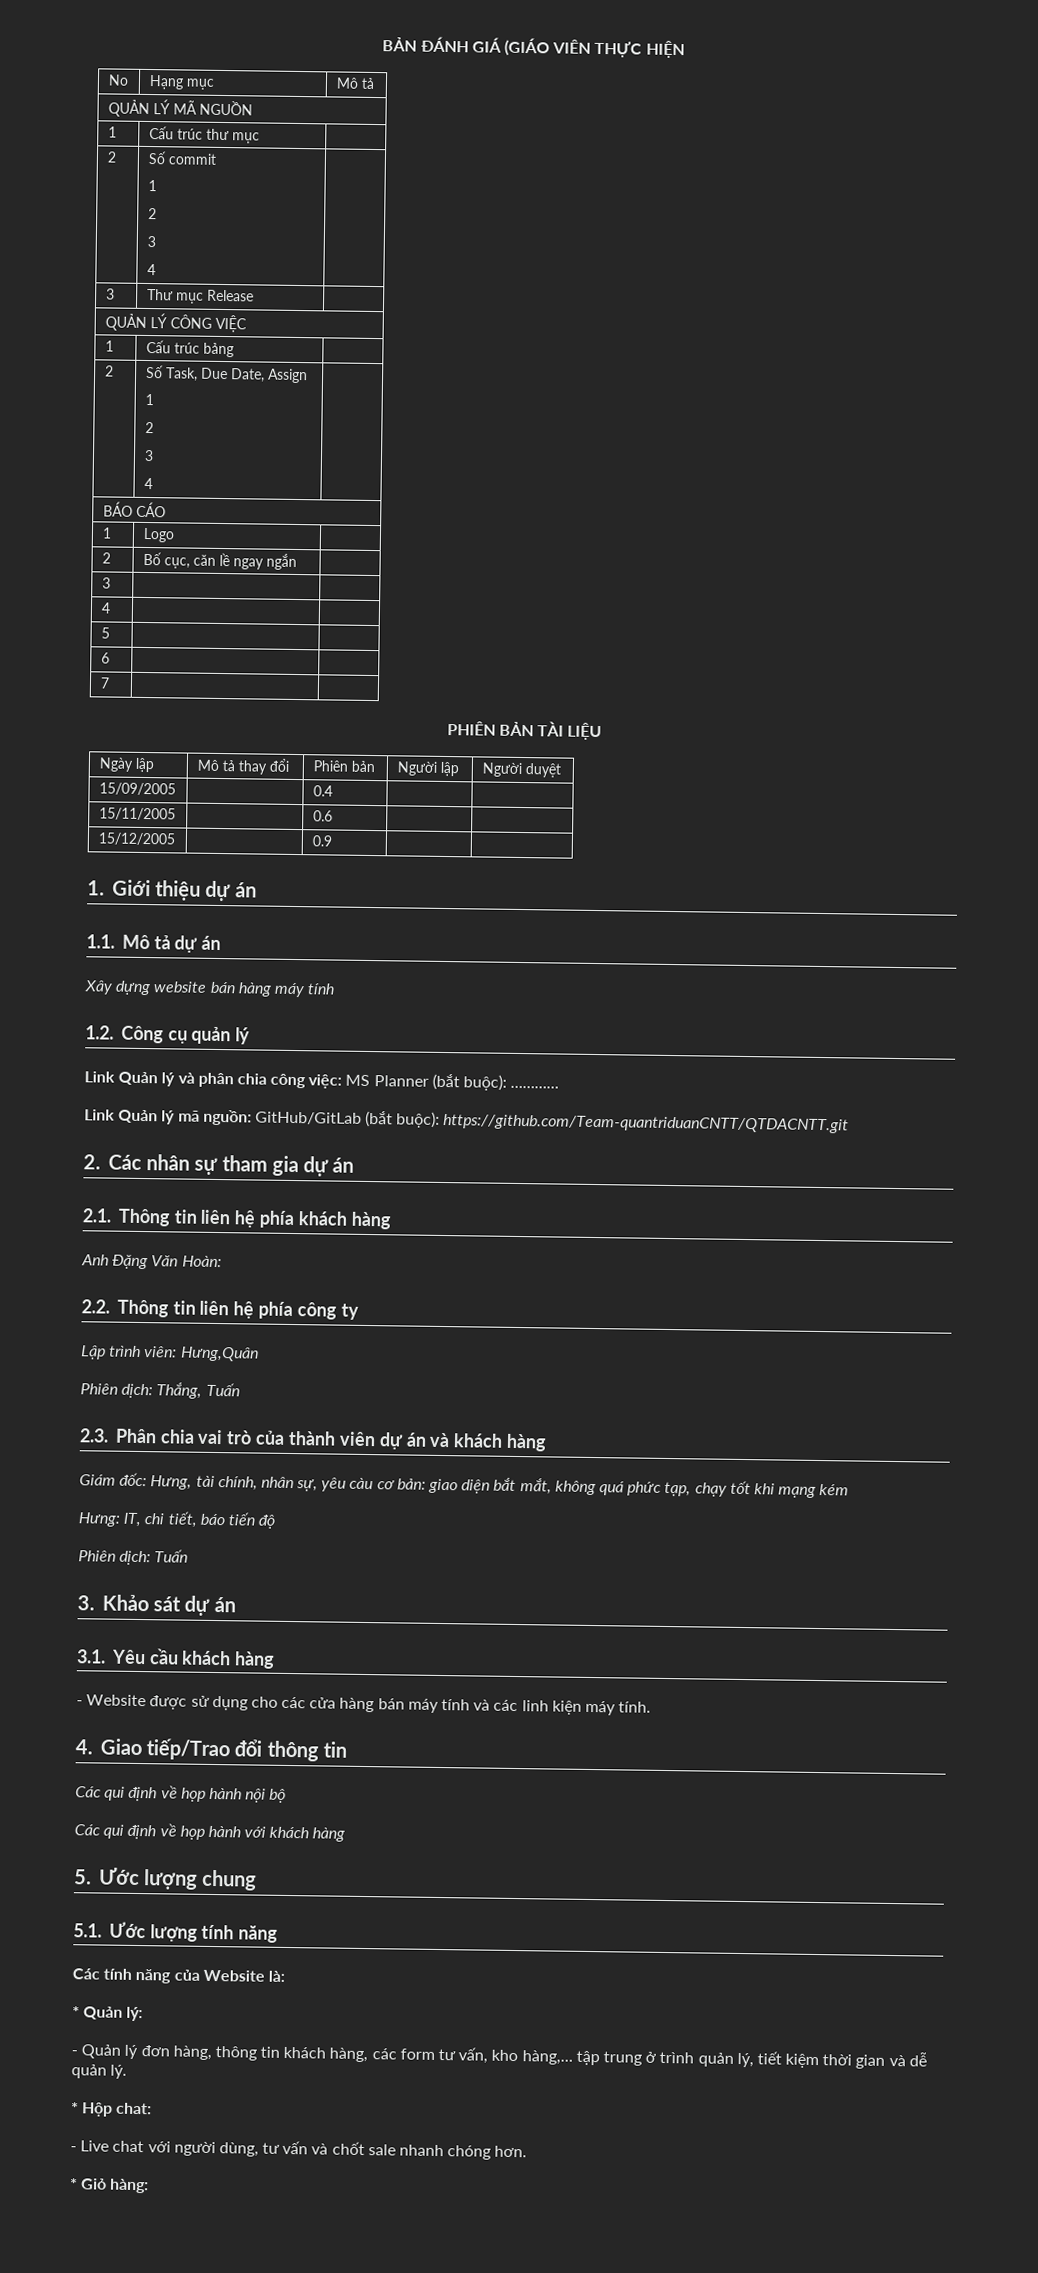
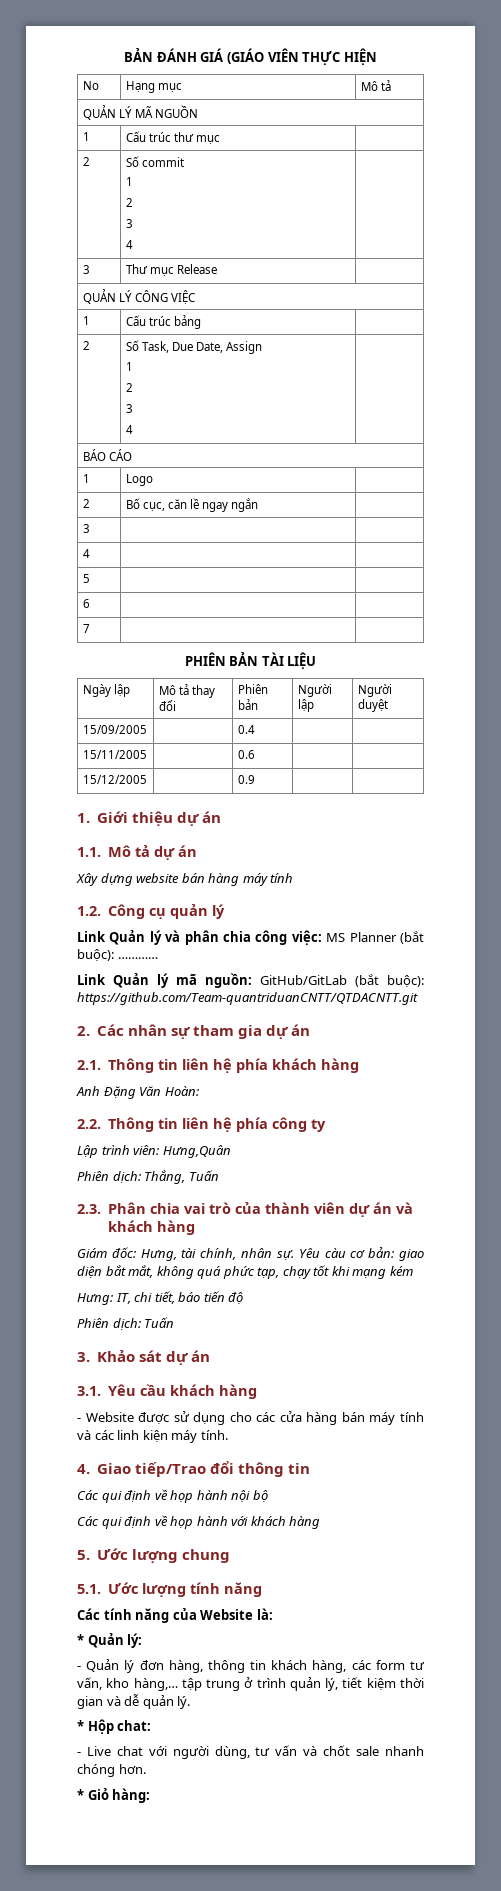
- Giám đốc: Hưng, tài chính, nhân sự, yêu càu cơ bản: giao diện bắt mắt, không quá phức tạp, chạy tốt khi mạng kém
+ Giám đốc: Hưng, tài chính, nhân sự. Yêu càu cơ bản: giao diện bắt mắt, không quá phức tạp, chạy tốt khi mạng kém

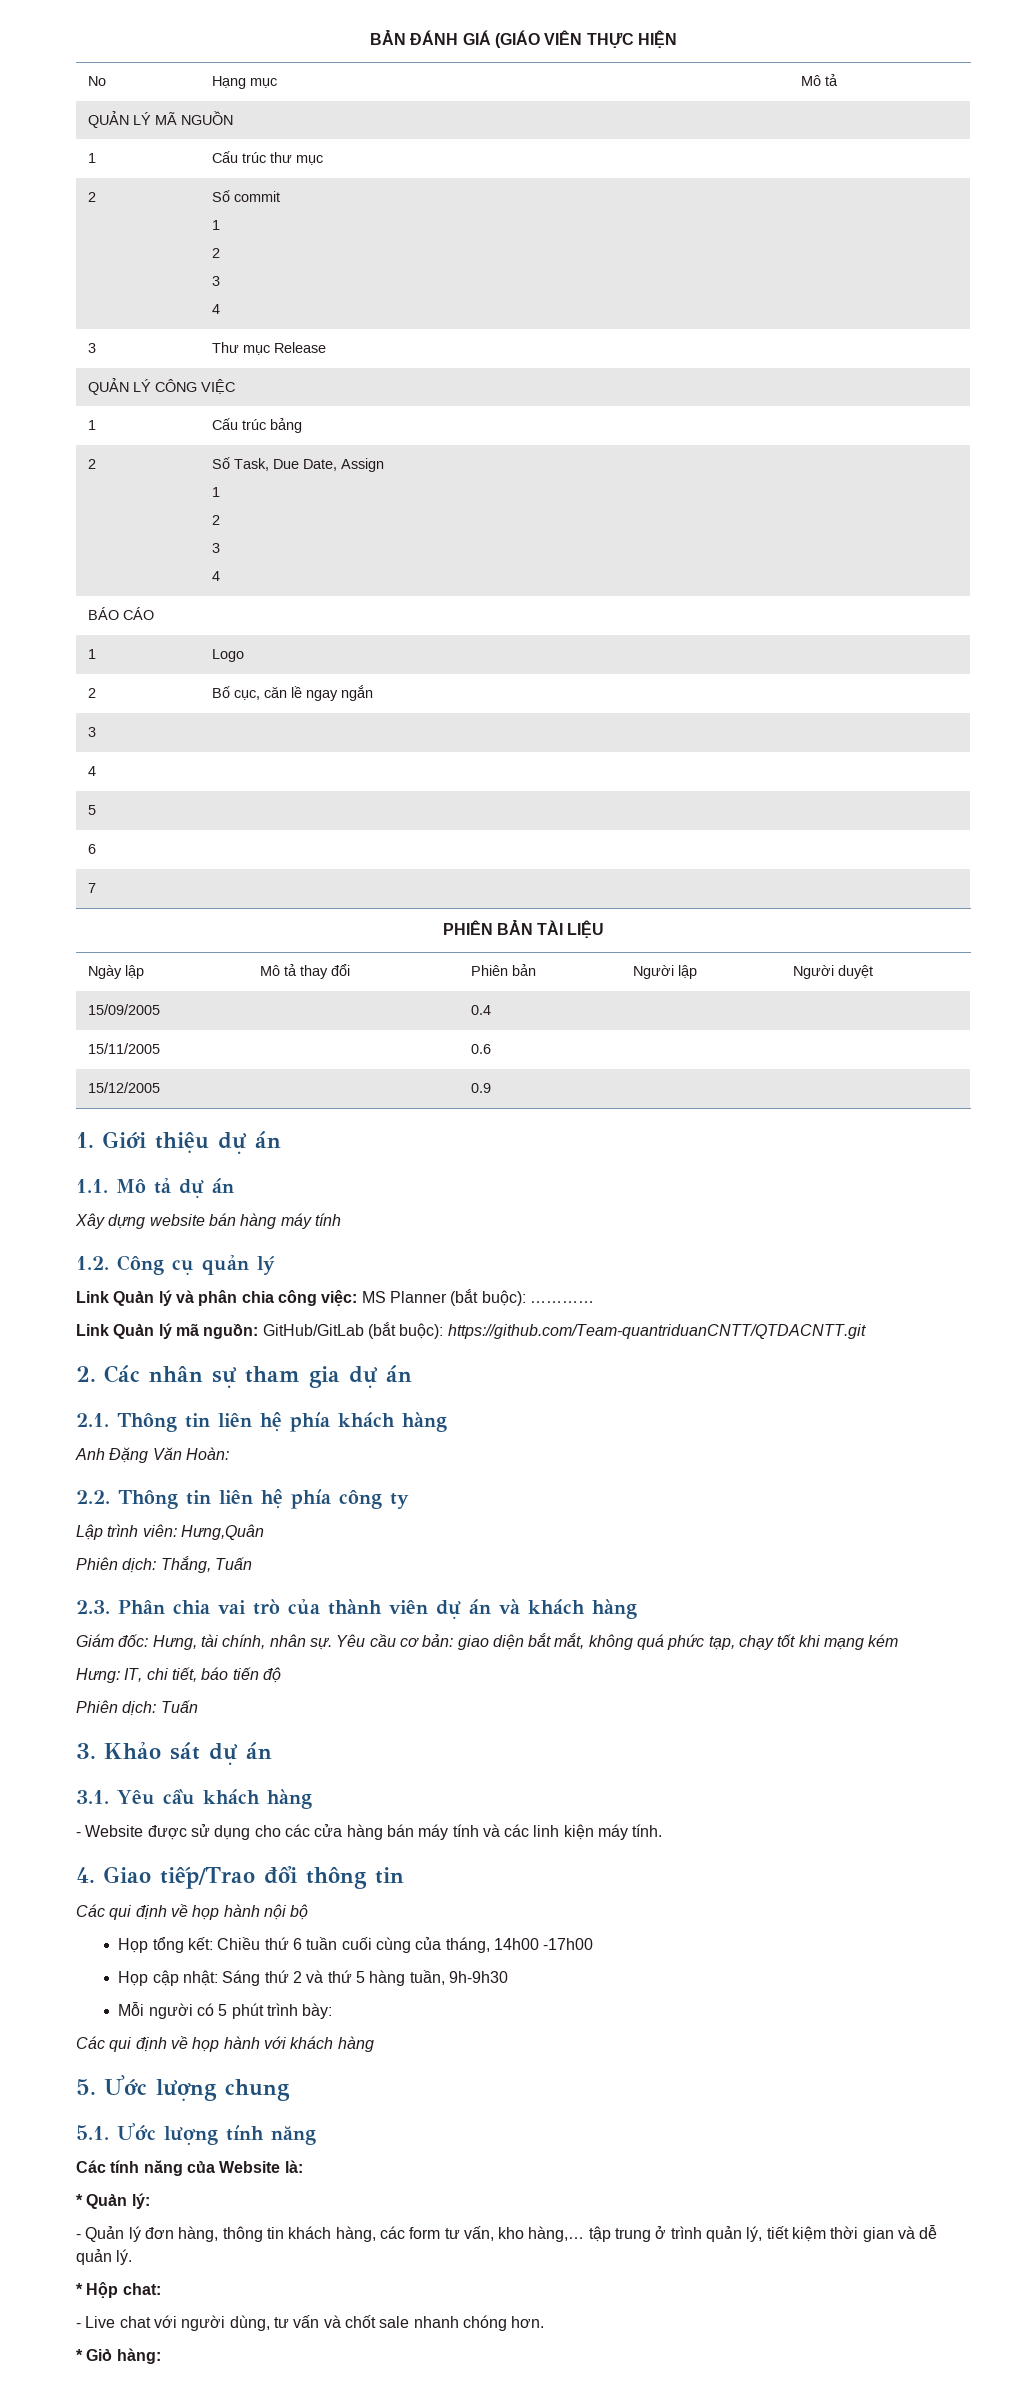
- Yêu càu cơ bản: giao diện bắt mắt, không quá phức tạp, chạy tốt khi mạng kém
+ Yêu cầu cơ bản: giao diện bắt mắt, không quá phức tạp, chạy tốt khi mạng kém
+ Họp tổng kết: Chiều thứ 6 tuần cuối cùng của tháng, 14h00 -17h00
+ Họp cập nhật: Sáng thứ 2 và thứ 5 hàng tuần, 9h-9h30
+ Mỗi người có 5 phút trình bày:

